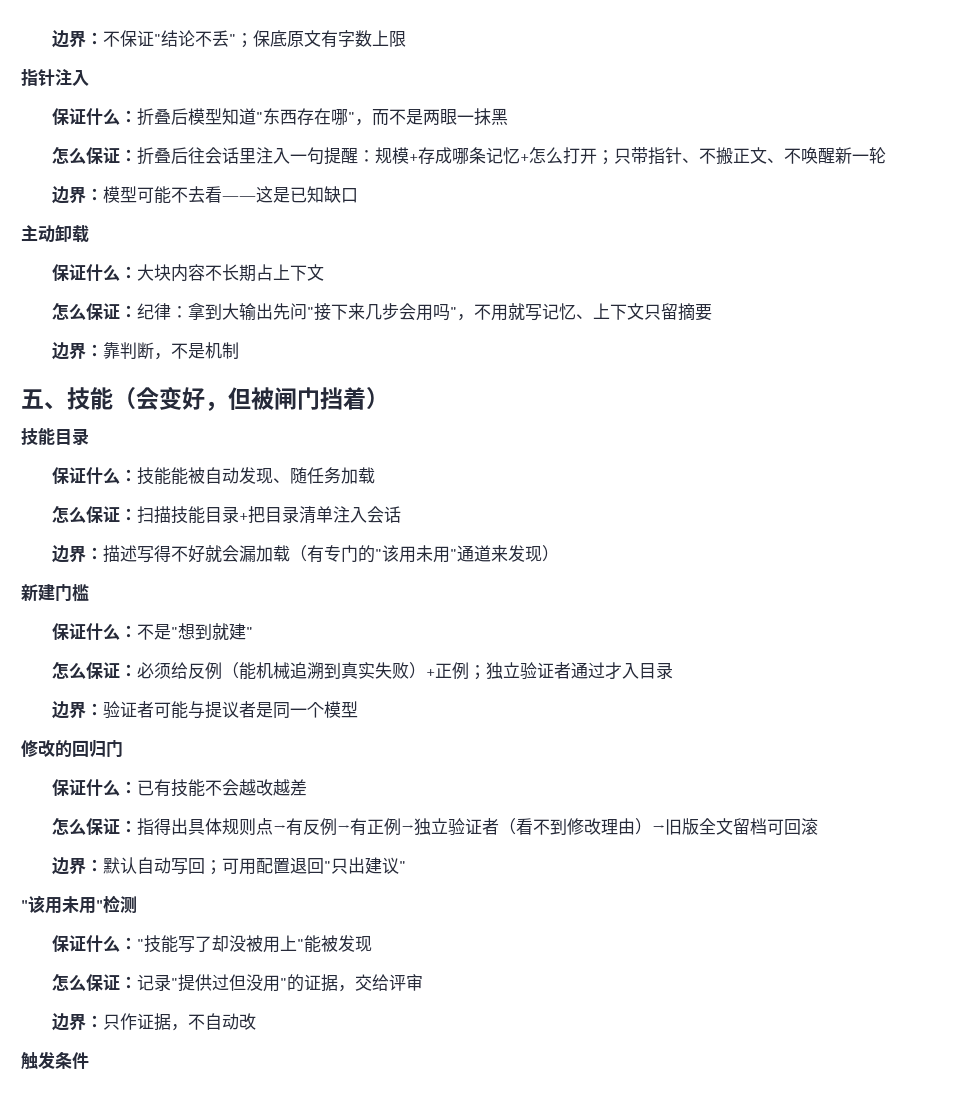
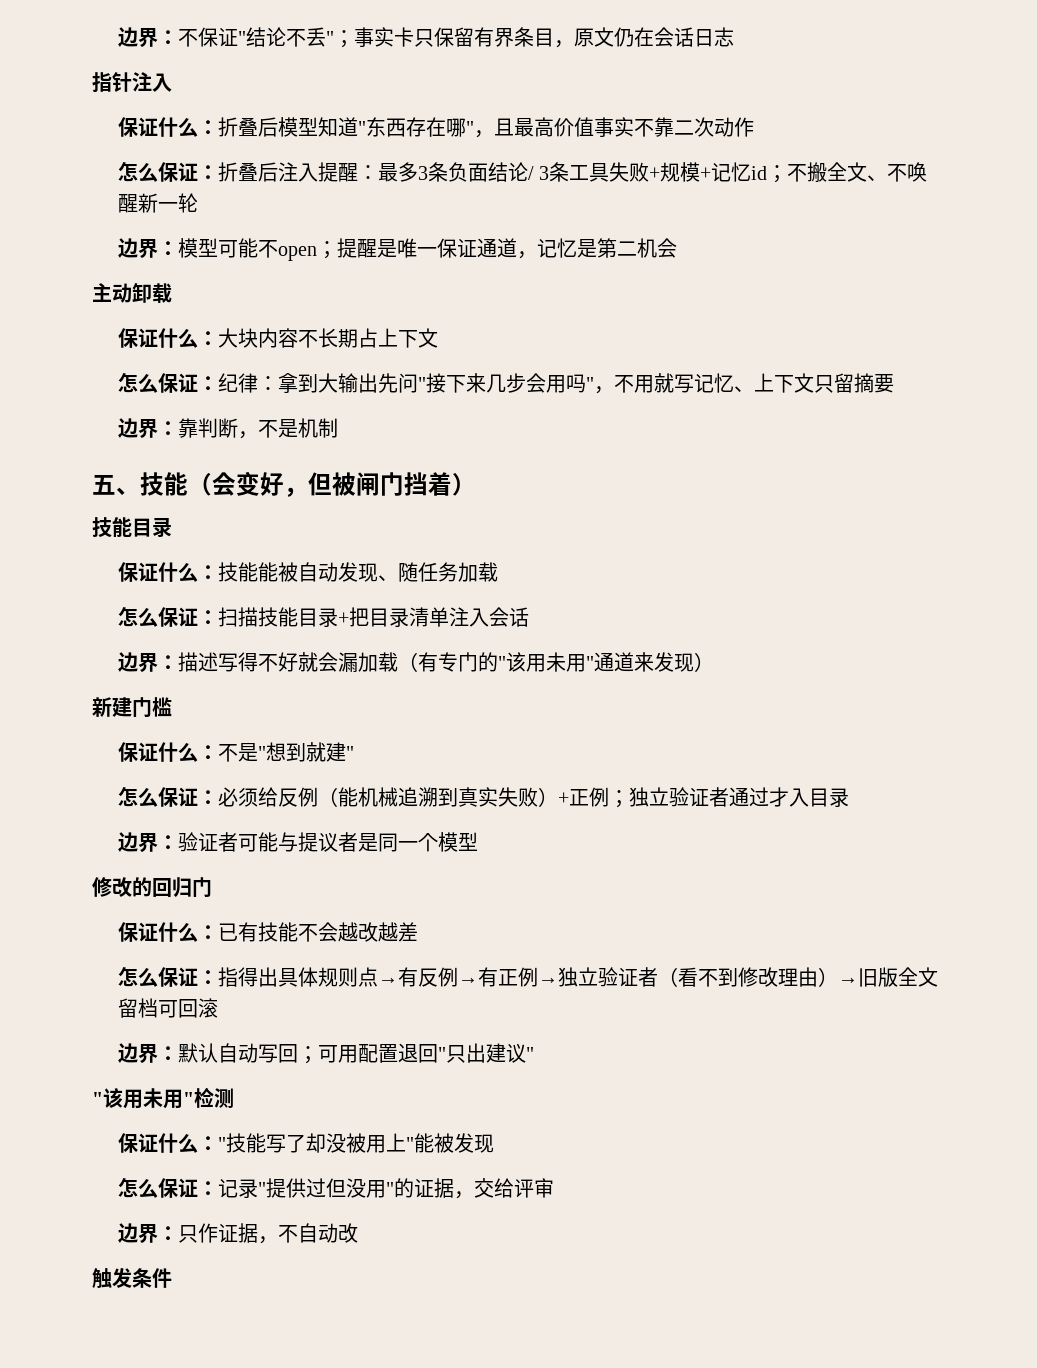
- 边界：不保证"结论不丢"；保底原文有字数上限
+ 边界：不保证"结论不丢"；事实卡只保留有界条目，原文仍在会话日志
- 保证什么：折叠后模型知道"东西存在哪"，而不是两眼一抹黑
- 怎么保证：折叠后往会话里注入一句提醒：规模+存成哪条记忆+怎么打开；只带指针、不搬正文、不唤醒新一轮
+ 保证什么：折叠后模型知道"东西存在哪"，且最高价值事实不靠二次动作
+ 怎么保证：折叠后注入提醒：最多3条负面结论/ 3条工具失败+规模+记忆id；不搬全文、不唤醒新一轮
- 边界：模型可能不去看——这是已知缺口
+ 边界：模型可能不open；提醒是唯一保证通道，记忆是第二机会

